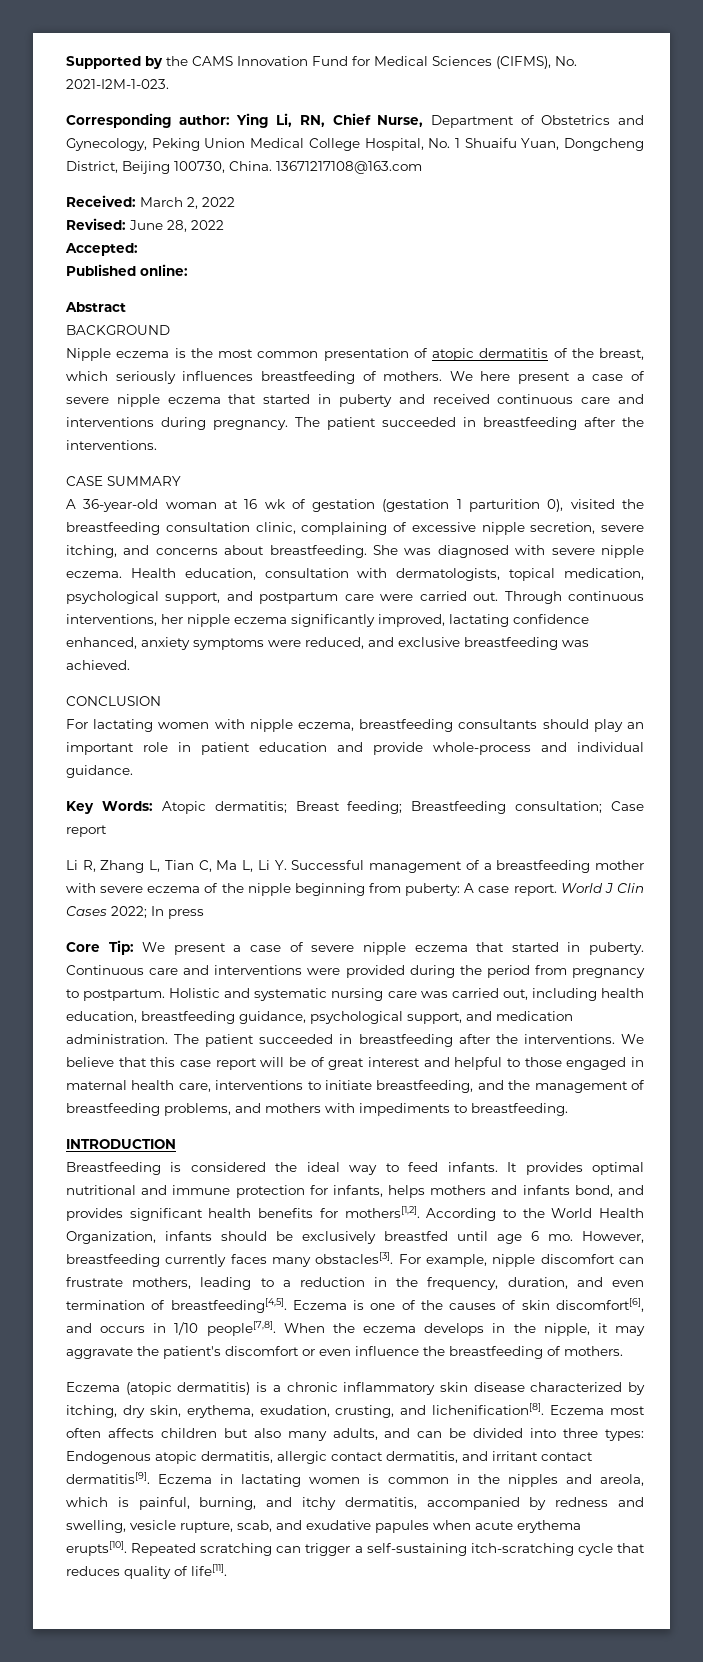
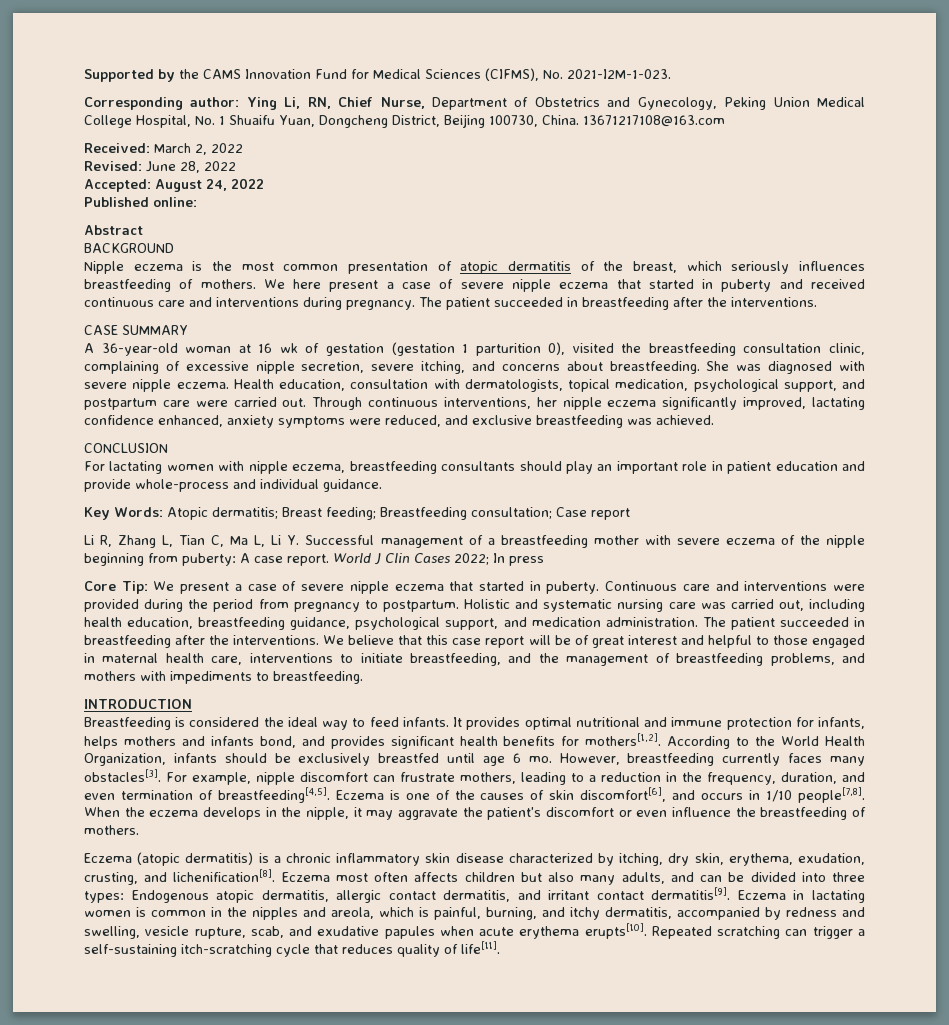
- Accepted:
+ Accepted: August 24, 2022

